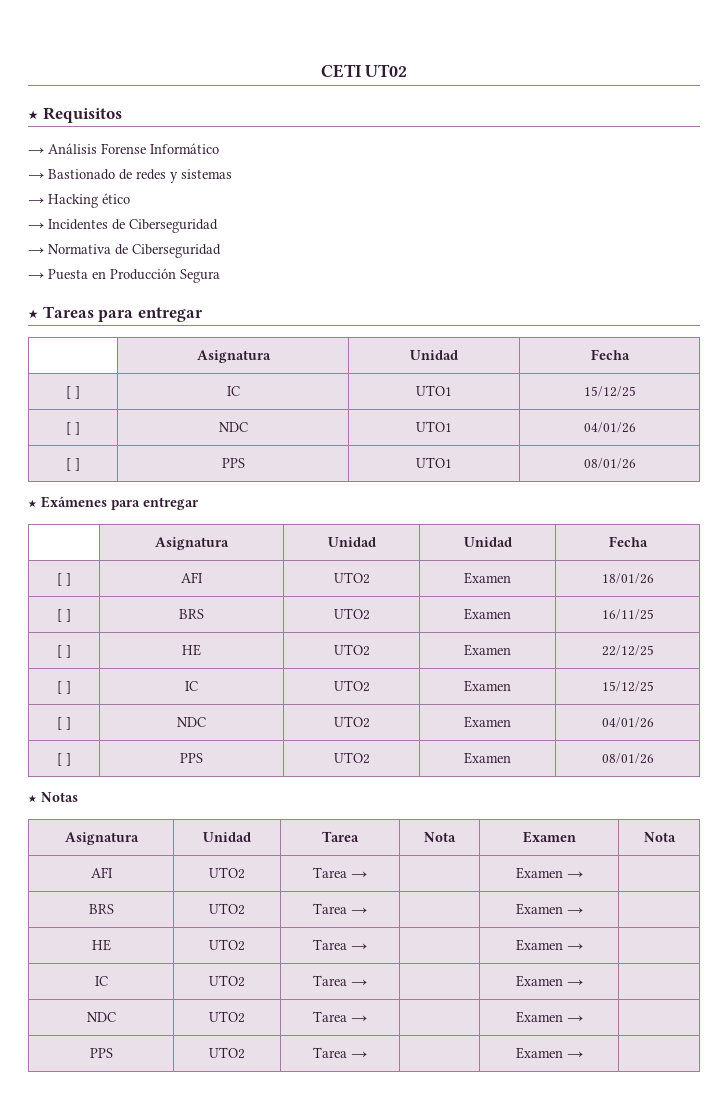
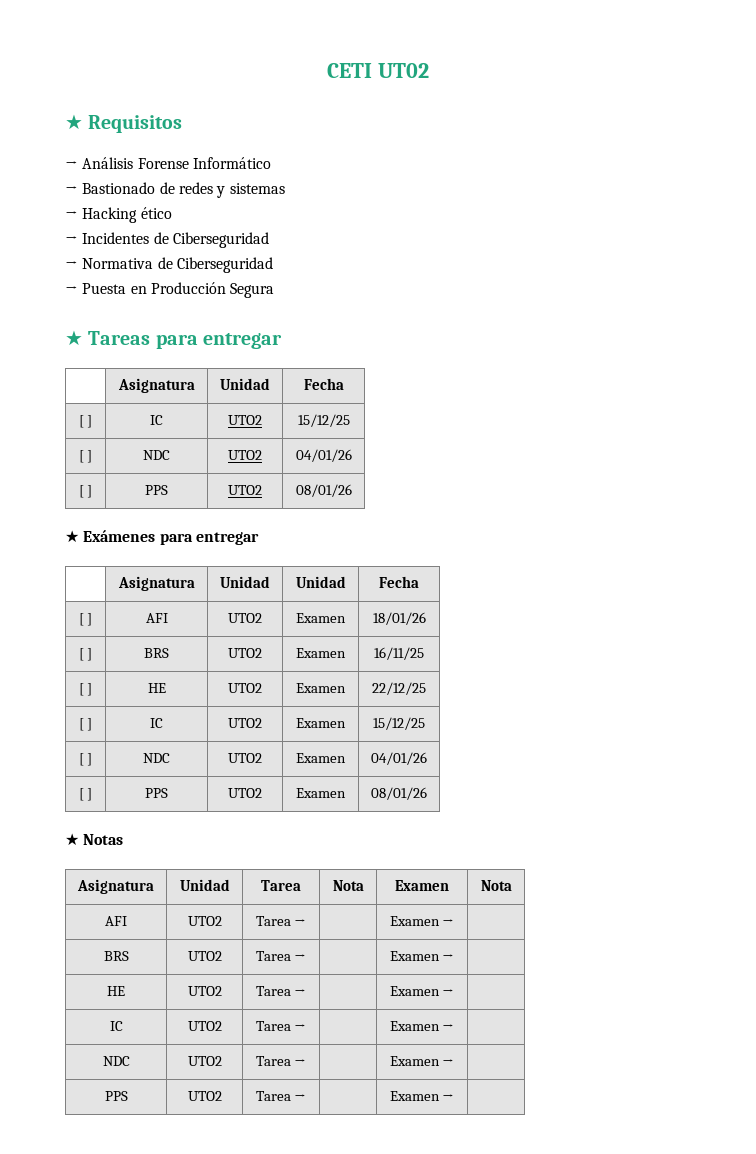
- [ ] | IC | UTO1 | 15/12/25
- [ ] | NDC | UTO1 | 04/01/26
- [ ] | PPS | UTO1 | 08/01/26
+ [ ] | IC | UTO2 | 15/12/25
+ [ ] | NDC | UTO2 | 04/01/26
+ [ ] | PPS | UTO2 | 08/01/26

